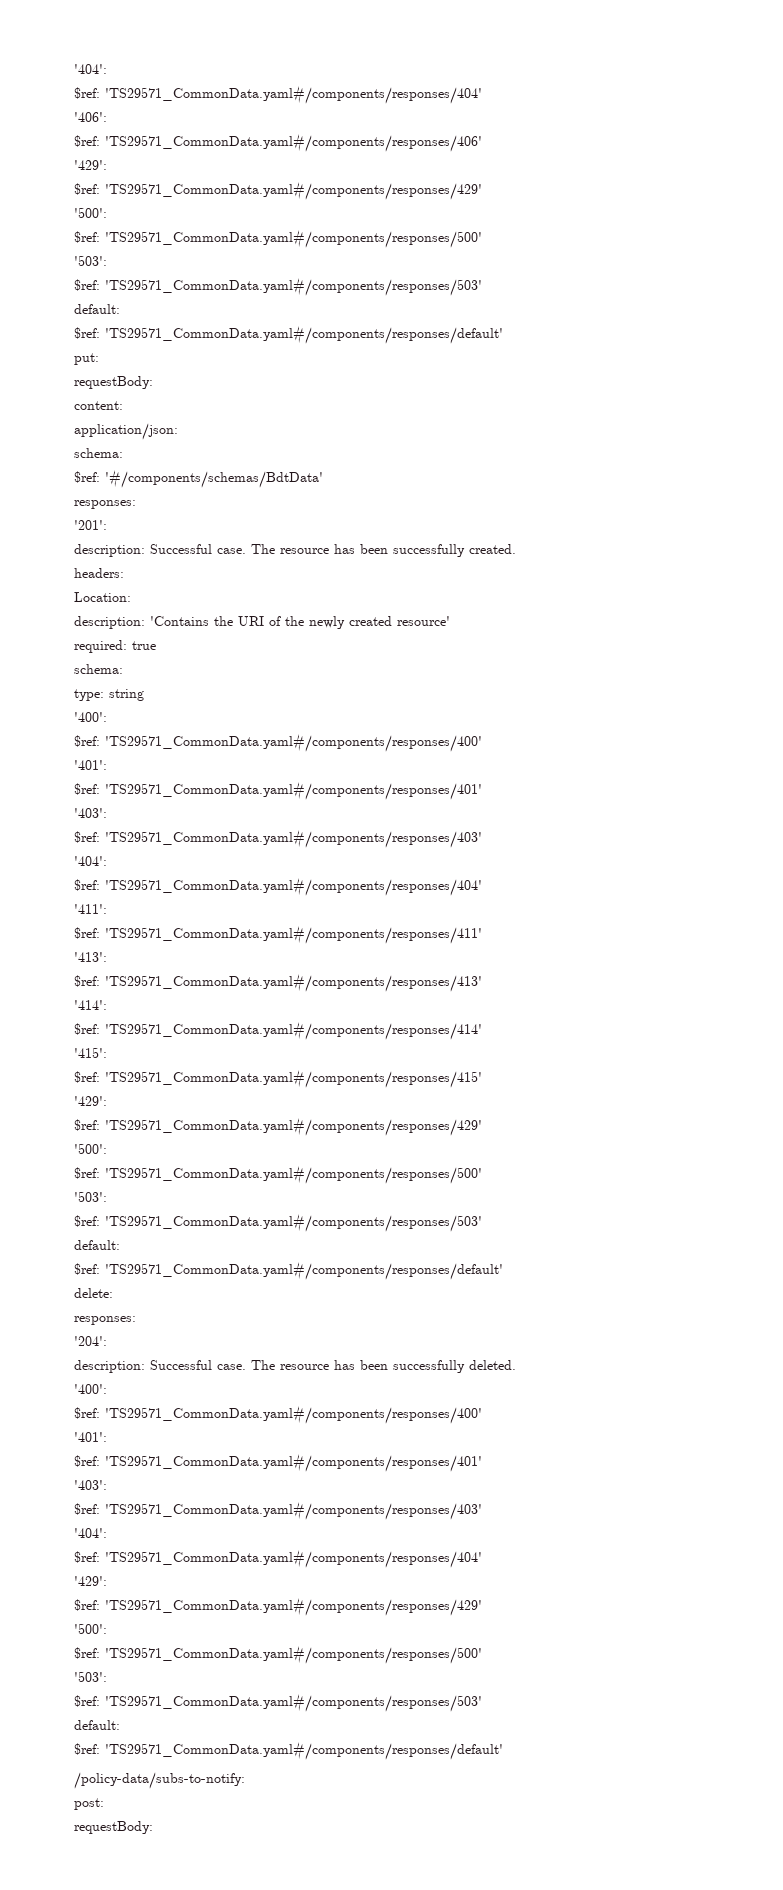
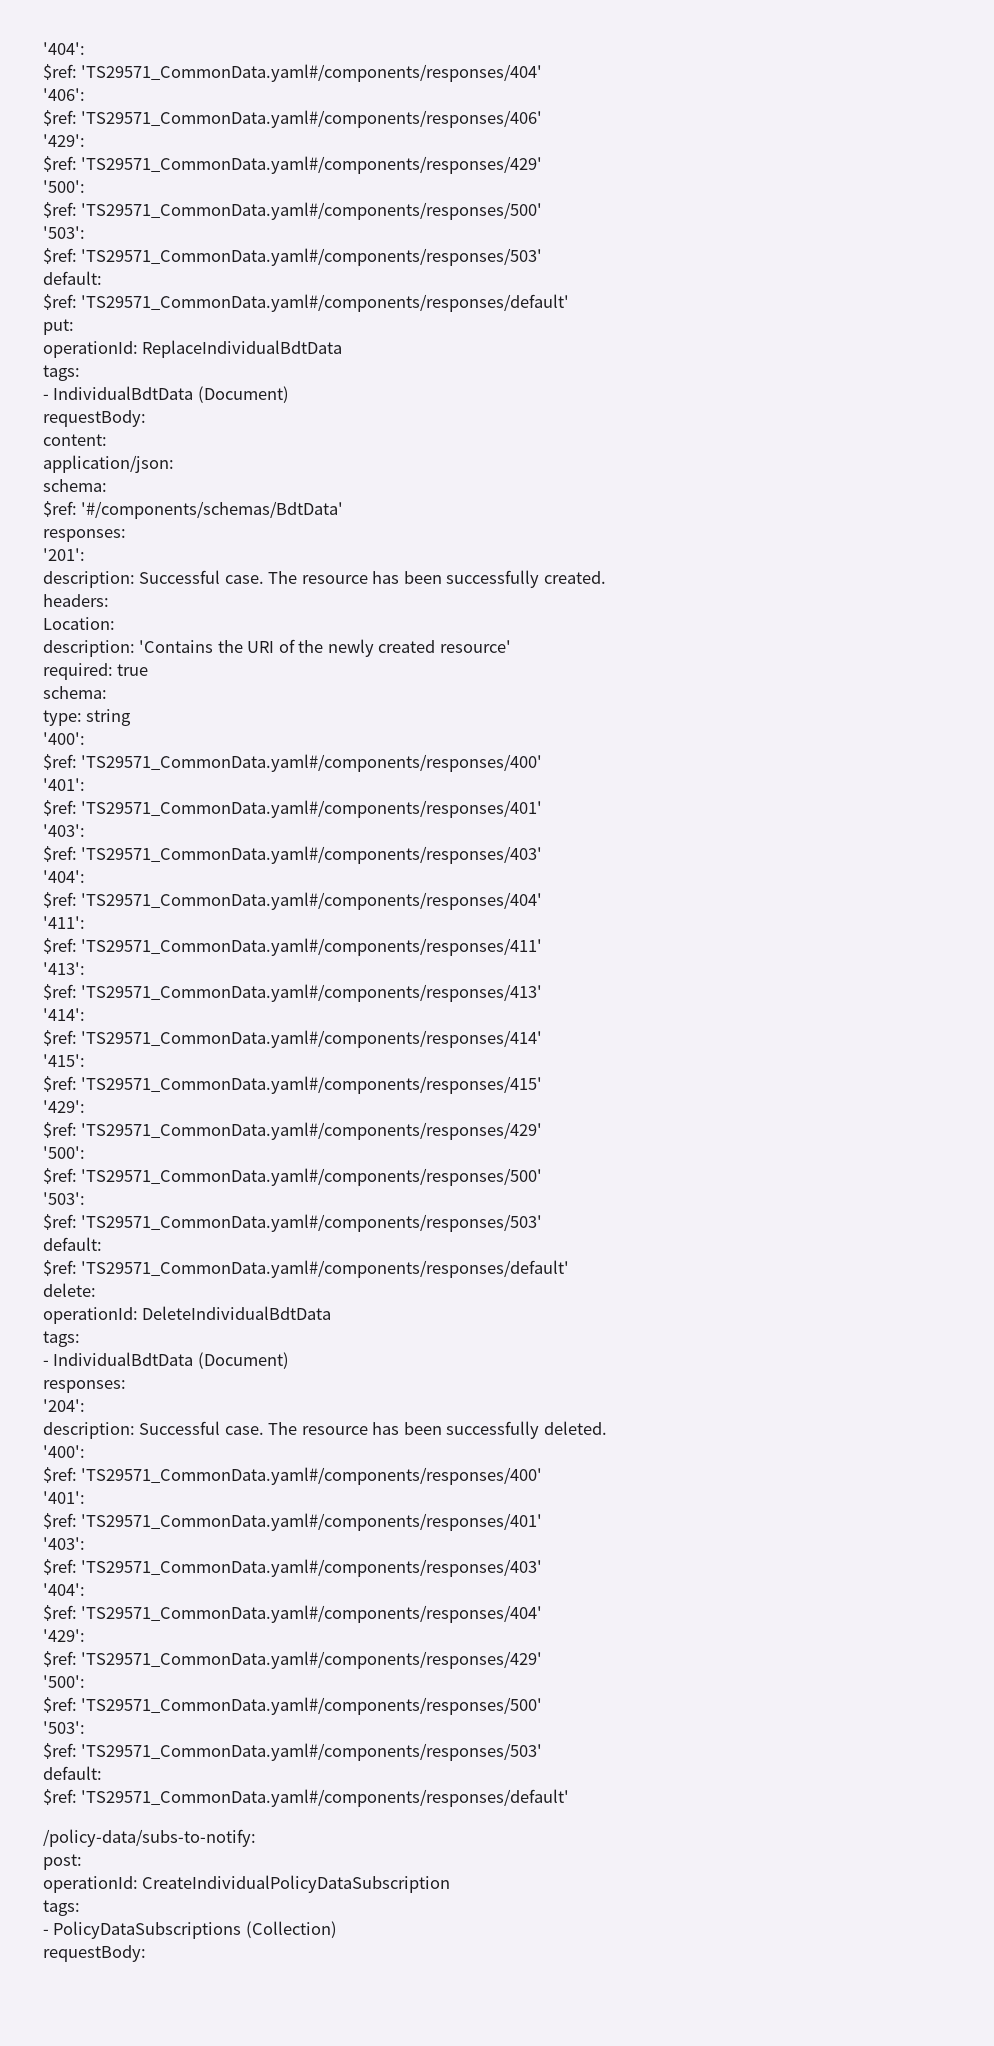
+ operationId: ReplaceIndividualBdtData
+ tags:
+ - IndividualBdtData (Document)
+ operationId: DeleteIndividualBdtData
+ tags:
+ - IndividualBdtData (Document)
+ operationId: CreateIndividualPolicyDataSubscription
+ tags:
+ - PolicyDataSubscriptions (Collection)

